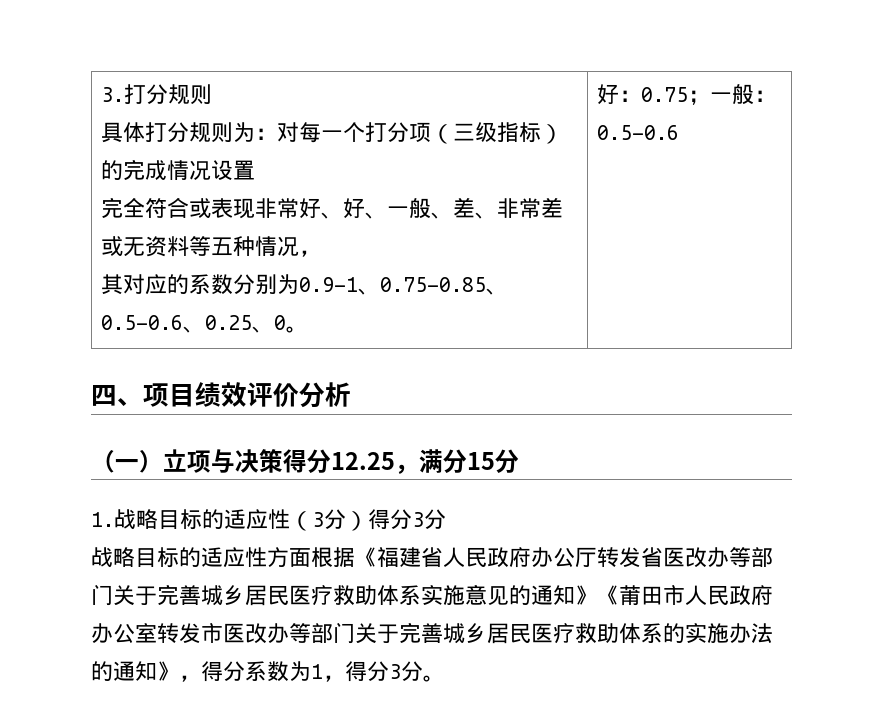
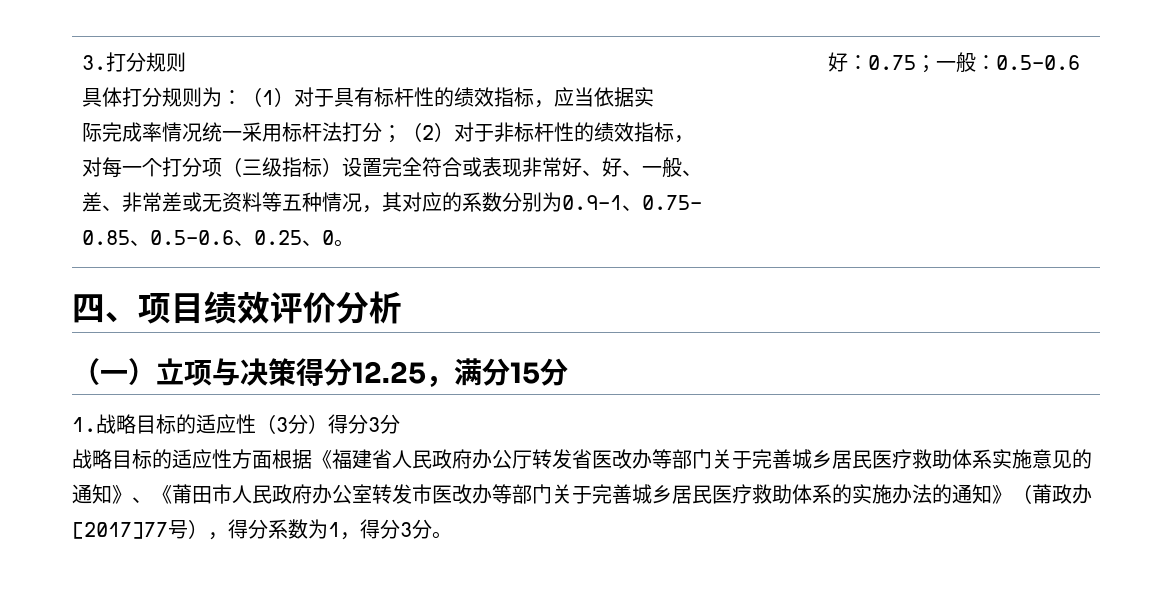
- 具体打分规则为：对每一个打分项（三级指标）的完成情况设置
- 完全符合或表现非常好、好、一般、差、非常差或无资料等五种情况，
- 其对应的系数分别为0.9-1、0.75-0.85、0.5-0.6、0.25、0。
+ 具体打分规则为：（1）对于具有标杆性的绩效指标，应当依据实
+ 际完成率情况统一采用标杆法打分；（2）对于非标杆性的绩效指标，
+ 对每一个打分项（三级指标）设置完全符合或表现非常好、好、一般、
+ 差、非常差或无资料等五种情况，其对应的系数分别为0.9-1、0.75-
+ 0.85、0.5-0.6、0.25、0。
- 战略目标的适应性方面根据《福建省人民政府办公厅转发省医改办等部门关于完善城乡居民医疗救助体系实施意见的通知》《莆田市人民政府办公室转发市医改办等部门关于完善城乡居民医疗救助体系的实施办法的通知》，得分系数为1，得分3分。
+ 战略目标的适应性方面根据《福建省人民政府办公厅转发省医改办等部门关于完善城乡居民医疗救助体系实施意见的通知》、《莆田市人民政府办公室转发市医改办等部门关于完善城乡居民医疗救助体系的实施办法的通知》（莆政办[2017]77号），得分系数为1，得分3分。

